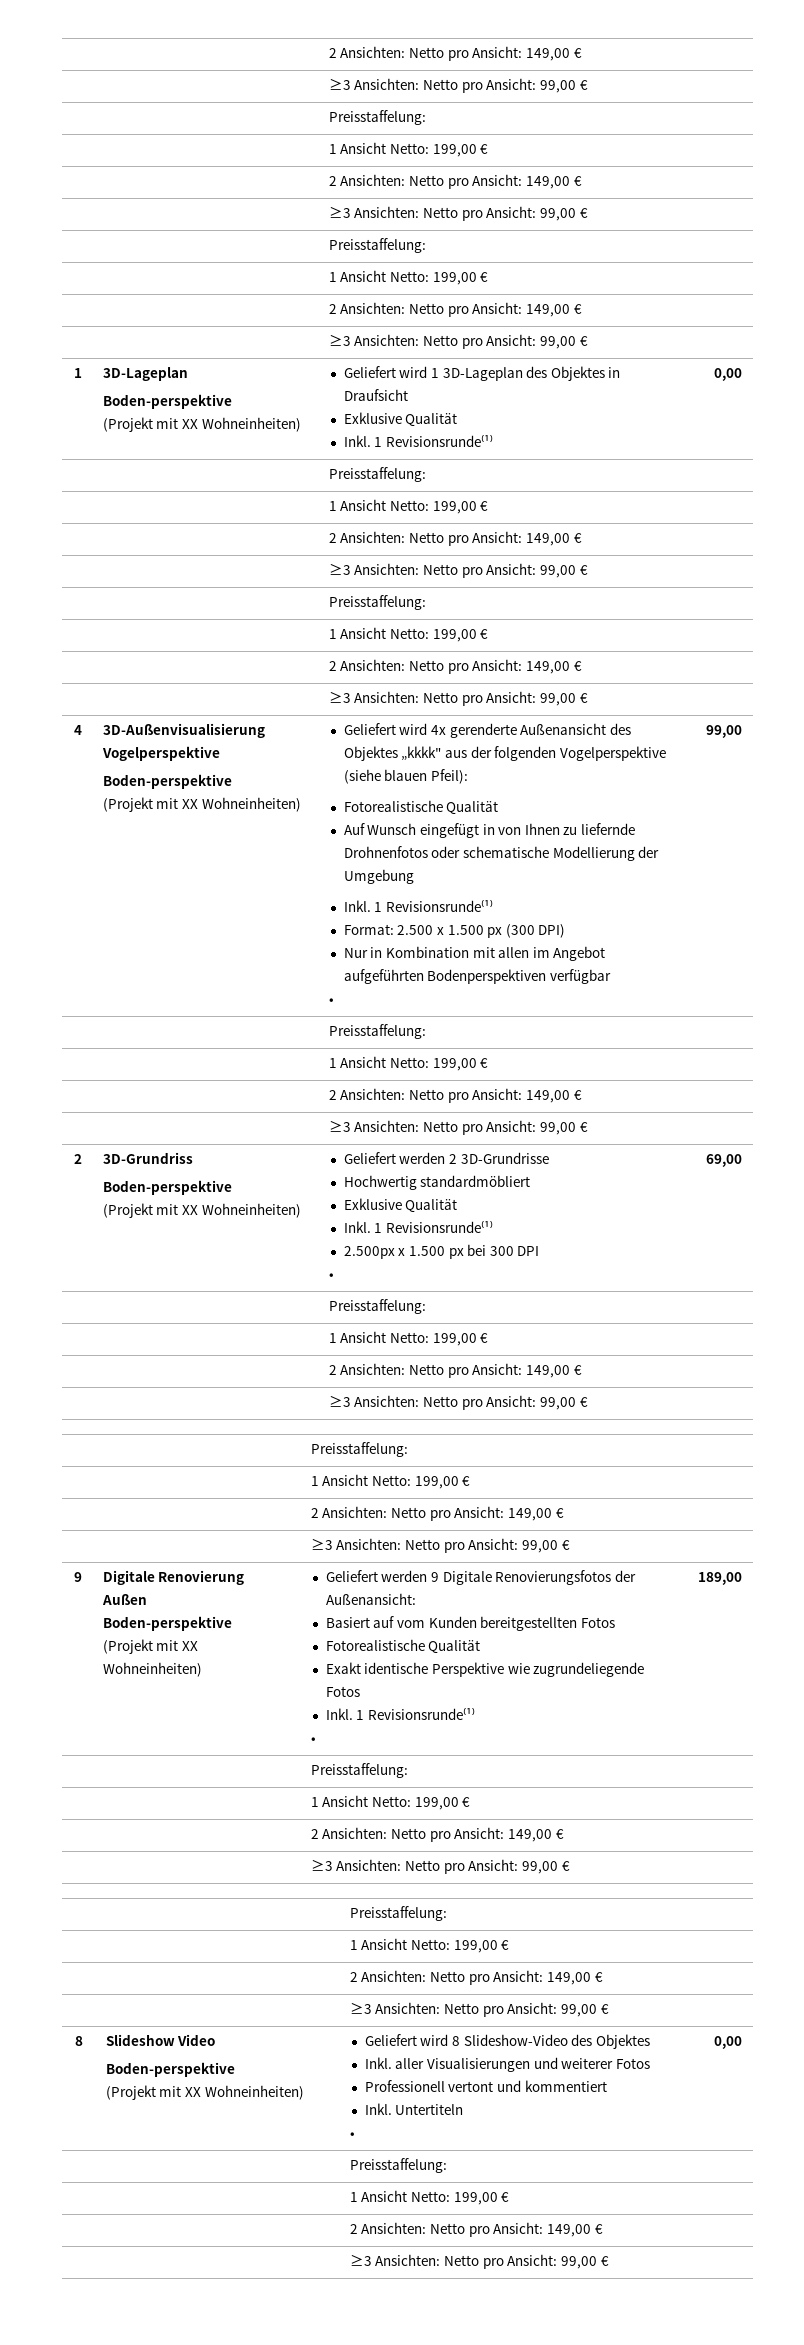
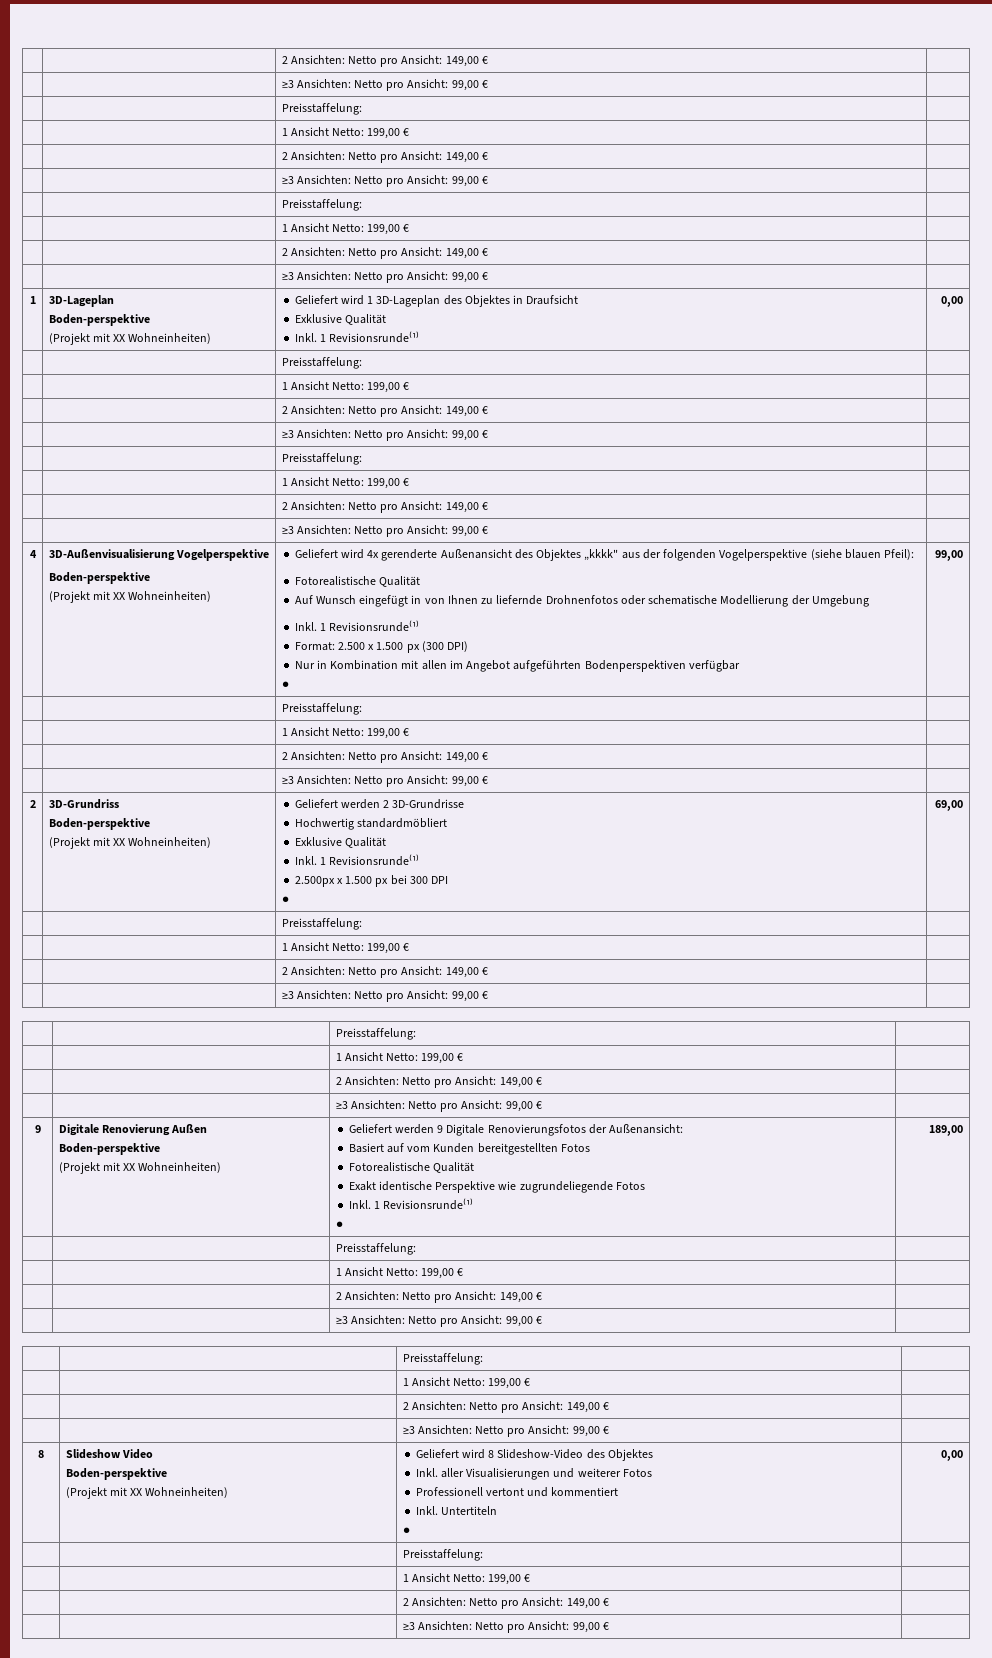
  Nur in Kombination mit allen im Angebot aufgeführten Bodenperspektiven verfügbar
- •
+ ●
  2 | 3D-Grundriss
  Boden-perspektive
  (Projekt mit XX Wohneinheiten) | Geliefert werden 2 3D-Grundrisse
  Hochwertig standardmöbliert
  Exklusive Qualität
  Inkl. 1 Revisionsrunde⁽¹⁾
  2.500px x 1.500 px bei 300 DPI
- • | 69,00
+ ● | 69,00
  9 | Digitale Renovierung Außen
  Boden-perspektive
  (Projekt mit XX Wohneinheiten) | Geliefert werden 9 Digitale Renovierungsfotos der Außenansicht:
  Basiert auf vom Kunden bereitgestellten Fotos
  Fotorealistische Qualität
  Exakt identische Perspektive wie zugrundeliegende Fotos
  Inkl. 1 Revisionsrunde⁽¹⁾
- • | 189,00
+ ● | 189,00
  8 | Slideshow Video
  Boden-perspektive
  (Projekt mit XX Wohneinheiten) | Geliefert wird 8 Slideshow-Video des Objektes
  Inkl. aller Visualisierungen und weiterer Fotos
  Professionell vertont und kommentiert
  Inkl. Untertiteln
- • | 0,00
+ ● | 0,00

